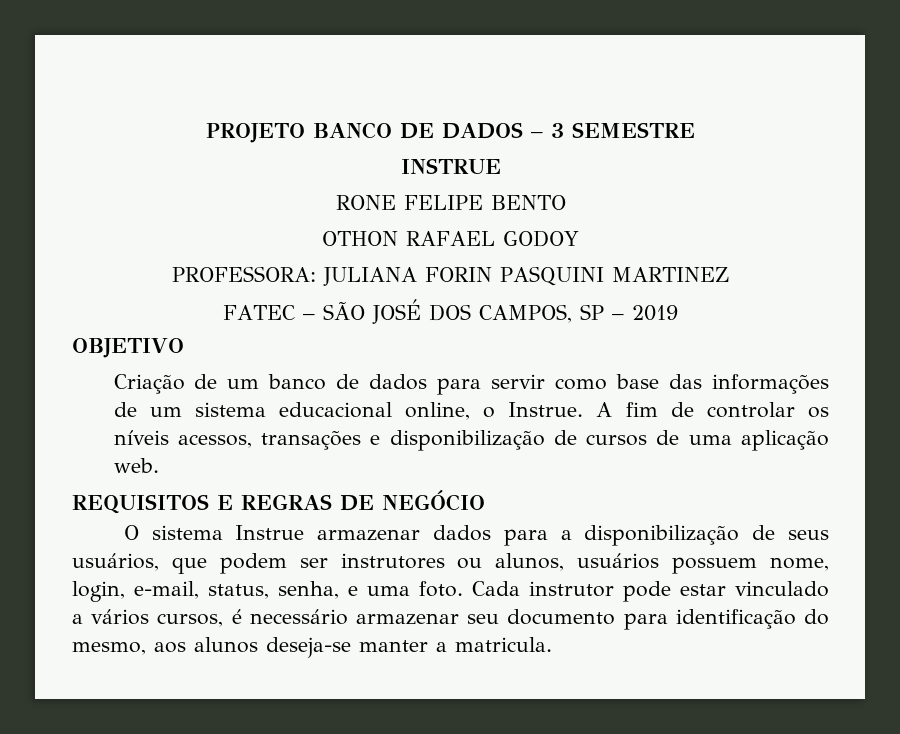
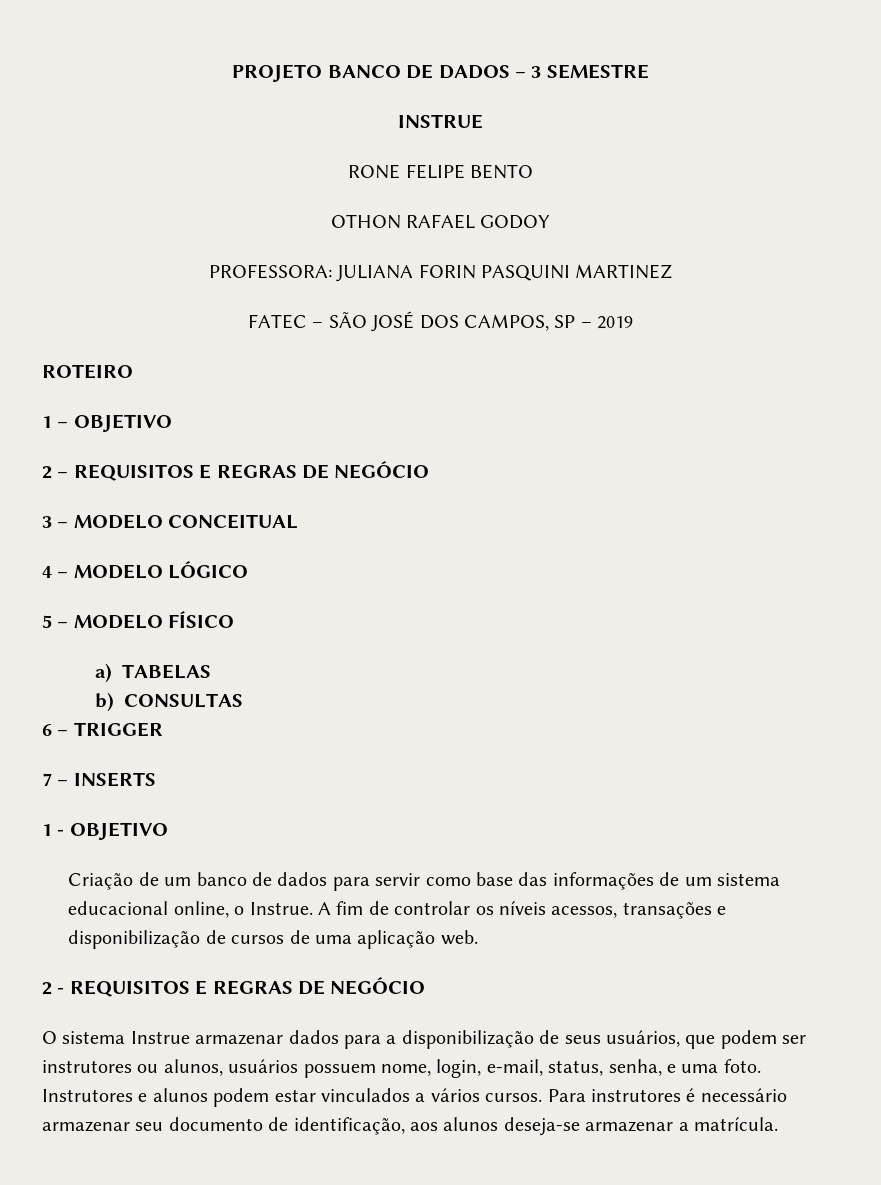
- OBJETIVO
+ ROTEIRO
+ 1 – OBJETIVO
+ 2 – REQUISITOS E REGRAS DE NEGÓCIO
+ 3 – MODELO CONCEITUAL
+ 4 – MODELO LÓGICO
+ 5 – MODELO FÍSICO
+ a) TABELAS
+ b) CONSULTAS
+ 6 – TRIGGER
+ 7 – INSERTS
+ 1 - OBJETIVO
  A fim de controlar os níveis acessos, transações e disponibilização de cursos de uma aplicação web.
- REQUISITOS E REGRAS DE NEGÓCIO
+ 2 - REQUISITOS E REGRAS DE NEGÓCIO
- Cada instrutor pode estar vinculado a vários cursos, é necessário armazenar seu documento para identificação do mesmo, aos alunos deseja-se manter a matricula.
+ Instrutores e alunos podem estar vinculados a vários cursos. Para instrutores é necessário armazenar seu documento de identificação, aos alunos deseja-se armazenar a matrícula.

